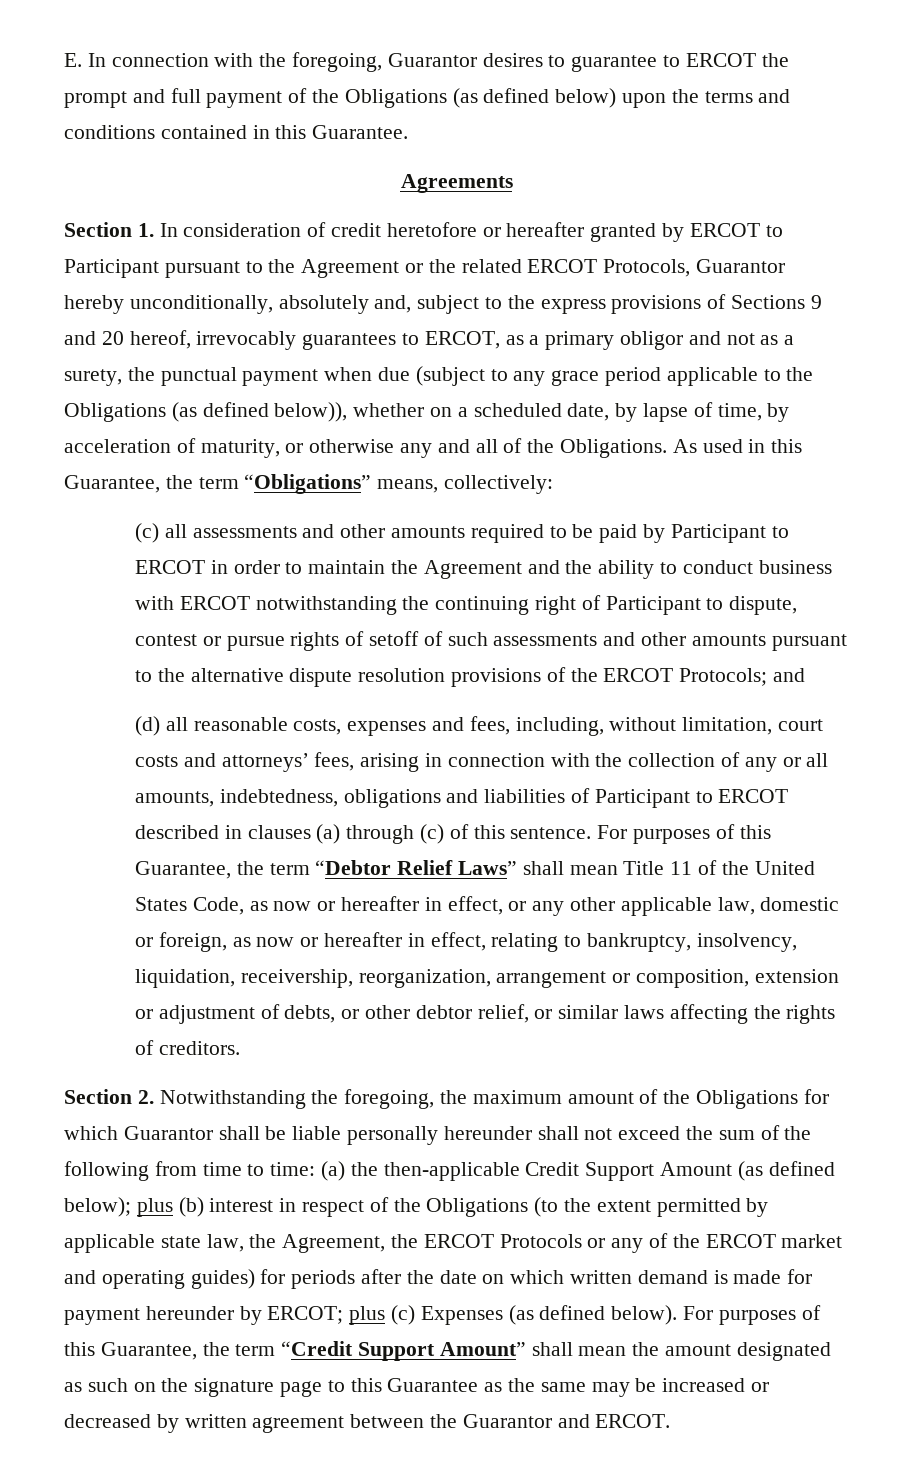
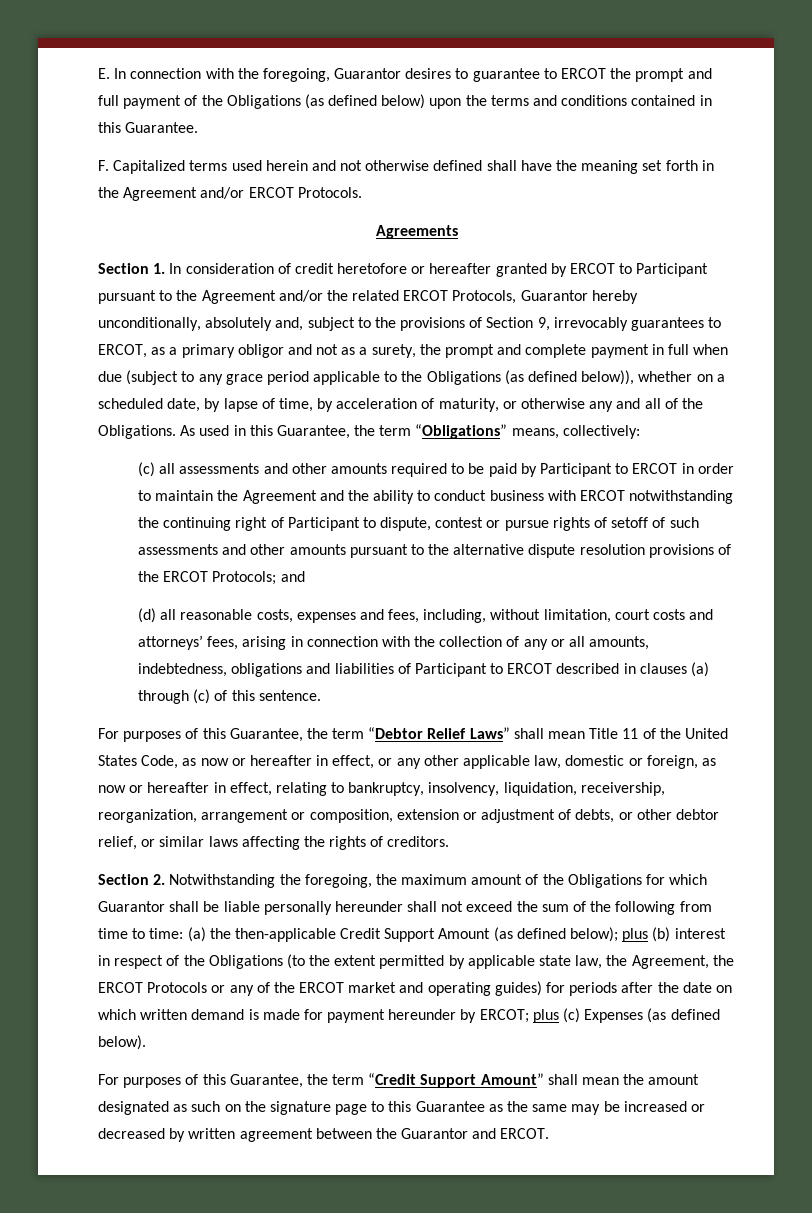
+ F. Capitalized terms used herein and not otherwise defined shall have the meaning set forth in the Agreement and/or ERCOT Protocols.
- Section 1. In consideration of credit heretofore or hereafter granted by ERCOT to Participant pursuant to the Agreement or the related ERCOT Protocols, Guarantor hereby unconditionally, absolutely and, subject to the express provisions of Sections 9 and 20 hereof, irrevocably guarantees to ERCOT, as a primary obligor and not as a surety, the punctual payment when due (subject to any grace period applicable to the Obligations (as defined below)), whether on a scheduled date, by lapse of time, by acceleration of maturity, or otherwise any and all of the Obligations.
+ Section 1. In consideration of credit heretofore or hereafter granted by ERCOT to Participant pursuant to the Agreement and/or the related ERCOT Protocols, Guarantor hereby unconditionally, absolutely and, subject to the provisions of Section 9, irrevocably guarantees to ERCOT, as a primary obligor and not as a surety, the prompt and complete payment in full when due (subject to any grace period applicable to the Obligations (as defined below)), whether on a scheduled date, by lapse of time, by acceleration of maturity, or otherwise any and all of the Obligations.
- (d) all reasonable costs, expenses and fees, including, without limitation, court costs and attorneys’ fees, arising in connection with the collection of any or all amounts, indebtedness, obligations and liabilities of Participant to ERCOT described in clauses (a) through (c) of this sentence. For purposes of this Guarantee, the term “Debtor Relief Laws” shall mean Title 11 of the United States Code, as now or hereafter in effect, or any other applicable law, domestic or foreign, as now or hereafter in effect, relating to bankruptcy, insolvency, liquidation, receivership, reorganization, arrangement or composition, extension or adjustment of debts, or other debtor relief, or similar laws affecting the rights of creditors.
+ (d) all reasonable costs, expenses and fees, including, without limitation, court costs and attorneys’ fees, arising in connection with the collection of any or all amounts, indebtedness, obligations and liabilities of Participant to ERCOT described in clauses (a) through (c) of this sentence.
+ For purposes of this Guarantee, the term “Debtor Relief Laws” shall mean Title 11 of the United States Code, as now or hereafter in effect, or any other applicable law, domestic or foreign, as now or hereafter in effect, relating to bankruptcy, insolvency, liquidation, receivership, reorganization, arrangement or composition, extension or adjustment of debts, or other debtor relief, or similar laws affecting the rights of creditors.
- plus (c) Expenses (as defined below). For purposes of this Guarantee, the term “Credit Support Amount” shall mean the amount designated as such on the signature page to this Guarantee as the same may be increased or decreased by written agreement between the Guarantor and ERCOT.
+ plus (c) Expenses (as defined below).
+ For purposes of this Guarantee, the term “Credit Support Amount” shall mean the amount designated as such on the signature page to this Guarantee as the same may be increased or decreased by written agreement between the Guarantor and ERCOT.

